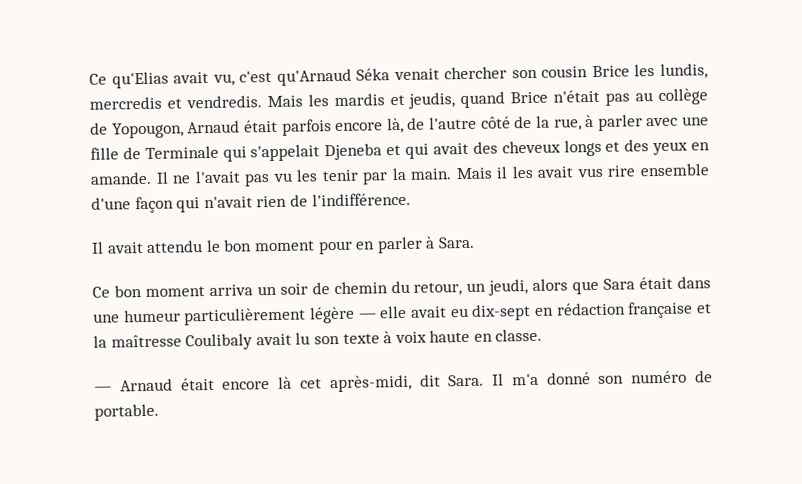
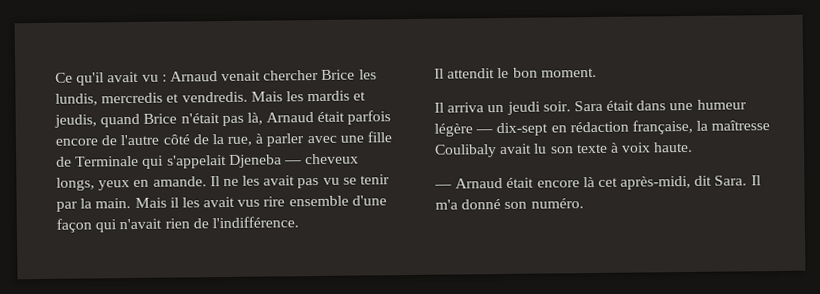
- Ce qu'Elias avait vu, c'est qu'Arnaud Séka venait chercher son cousin Brice les lundis, mercredis et vendredis.
+ Ce qu'il avait vu : Arnaud venait chercher Brice les lundis, mercredis et vendredis.
- Mais les mardis et jeudis, quand Brice n'était pas au collège de Yopougon, Arnaud était parfois encore là, de l'autre côté de la rue, à parler avec une fille de Terminale qui s'appelait Djeneba et qui avait des cheveux longs et des yeux en amande.
+ Mais les mardis et jeudis, quand Brice n'était pas là, Arnaud était parfois encore de l'autre côté de la rue, à parler avec une fille de Terminale qui s'appelait Djeneba — cheveux longs, yeux en amande.
- Il ne l'avait pas vu les tenir par la main.
+ Il ne les avait pas vu se tenir par la main.
- Il avait attendu le bon moment pour en parler à Sara.
- Ce bon moment arriva un soir de chemin du retour, un jeudi, alors que Sara était dans une humeur particulièrement légère — elle avait eu dix-sept en rédaction française et la maîtresse Coulibaly avait lu son texte à voix haute en classe.
+ Il attendit le bon moment.
+ Il arriva un jeudi soir. Sara était dans une humeur légère — dix-sept en rédaction française, la maîtresse Coulibaly avait lu son texte à voix haute.
- Il m'a donné son numéro de portable.
+ Il m'a donné son numéro.

